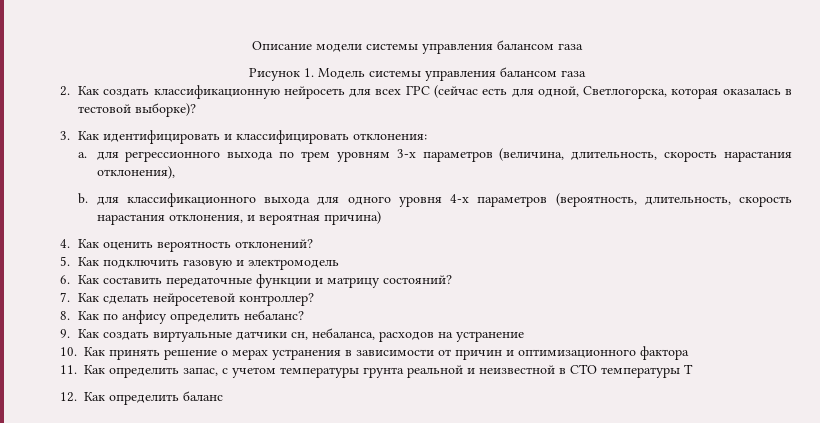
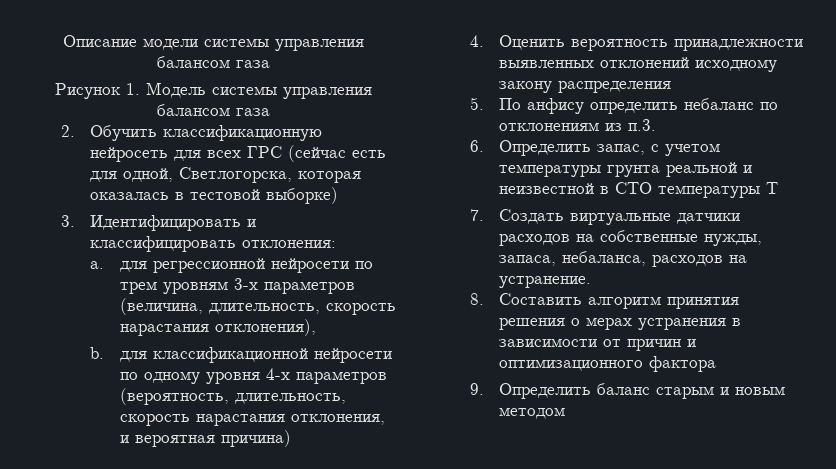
- 2. Как создать классификационную нейросеть для всех ГРС (сейчас есть для одной, Светлогорска, которая оказалась в тестовой выборке)?
+ 2. Обучить классификационную нейросеть для всех ГРС (сейчас есть для одной, Светлогорска, которая оказалась в тестовой выборке)
- 3. Как идентифицировать и классифицировать отклонения:
+ 3. Идентифицировать и классифицировать отклонения:
- a. для регрессионного выхода по трем уровням 3-х параметров (величина, длительность, скорость нарастания отклонения),
+ a. для регрессионной нейросети по трем уровням 3-х параметров (величина, длительность, скорость нарастания отклонения),
- b. для классификационного выхода для одного уровня 4-х параметров (вероятность, длительность, скорость нарастания отклонения, и вероятная причина)
+ b. для классификационной нейросети по одному уровня 4-х параметров (вероятность, длительность, скорость нарастания отклонения, и вероятная причина)
- 4. Как оценить вероятность отклонений?
- 5. Как подключить газовую и электромодель
- 6. Как составить передаточные функции и матрицу состояний?
- 7. Как сделать нейросетевой контроллер?
- 8. Как по анфису определить небаланс?
- 9. Как создать виртуальные датчики сн, небаланса, расходов на устранение
- 10. Как принять решение о мерах устранения в зависимости от причин и оптимизационного фактора
- 11. Как определить запас, с учетом температуры грунта реальной и неизвестной в СТО температуры Т
+ 4. Оценить вероятность принадлежности выявленных отклонений исходному закону распределения
+ 5. По анфису определить небаланс по отклонениям из п.3.
+ 6. Определить запас, с учетом температуры грунта реальной и неизвестной в СТО температуры Т
- 12. Как определить баланс
+ 7. Создать виртуальные датчики расходов на собственные нужды, запаса, небаланса, расходов на устранение.
+ 8. Составить алгоритм принятия решения о мерах устранения в зависимости от причин и оптимизационного фактора
+ 9. Определить баланс старым и новым методом

